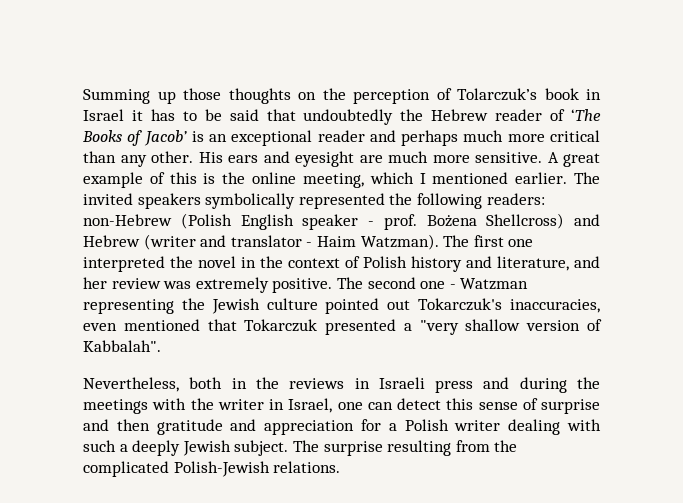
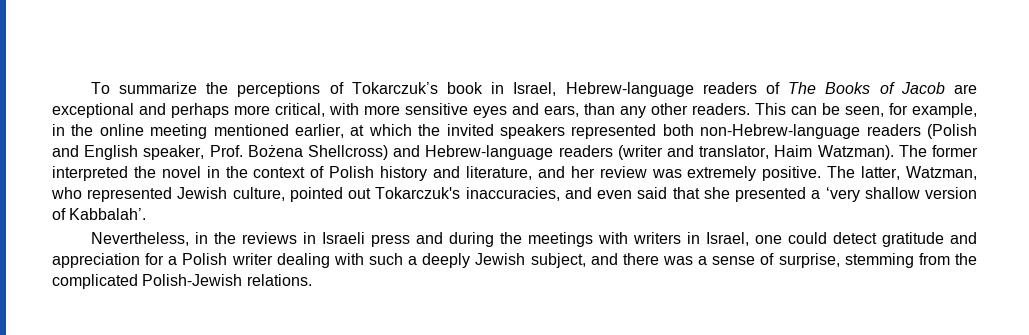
- Summing up those thoughts on the perception of Tolarczuk’s book in Israel it has to be said that undoubtedly the Hebrew reader of ‘The Books of Jacob’ is an exceptional reader and perhaps much more critical than any other. His ears and eyesight are much more sensitive. A great example of this is the online meeting, which I mentioned earlier. The invited speakers symbolically represented the following readers: non-Hebrew (Polish English speaker - prof. Bożena Shellcross) and Hebrew (writer and translator - Haim Watzman).
+ To summarize the perceptions of Tokarczuk’s book in Israel, Hebrew-language readers of The Books of Jacob are exceptional and perhaps more critical, with more sensitive eyes and ears, than any other readers. This can be seen, for example, in the online meeting mentioned earlier, at which the invited speakers represented both non-Hebrew-language readers (Polish and English speaker, Prof. Bożena Shellcross) and Hebrew-language readers (writer and translator, Haim Watzman).
- The first one interpreted the novel in the context of Polish history and literature, and her review was extremely positive.
+ The former interpreted the novel in the context of Polish history and literature, and her review was extremely positive.
- The second one - Watzman representing the Jewish culture pointed out Tokarczuk's inaccuracies, even mentioned that Tokarczuk presented a "very shallow version of Kabbalah".
+ The latter, Watzman, who represented Jewish culture, pointed out Tokarczuk's inaccuracies, and even said that she presented a ‘very shallow version of Kabbalah’.
- Nevertheless, both in the reviews in Israeli press and during the meetings with the writer in Israel, one can detect this sense of surprise and then gratitude and appreciation for a Polish writer dealing with such a deeply Jewish subject. The surprise resulting from the complicated Polish-Jewish relations.
+ Nevertheless, in the reviews in Israeli press and during the meetings with writers in Israel, one could detect gratitude and appreciation for a Polish writer dealing with such a deeply Jewish subject, and there was a sense of surprise, stemming from the complicated Polish-Jewish relations.

